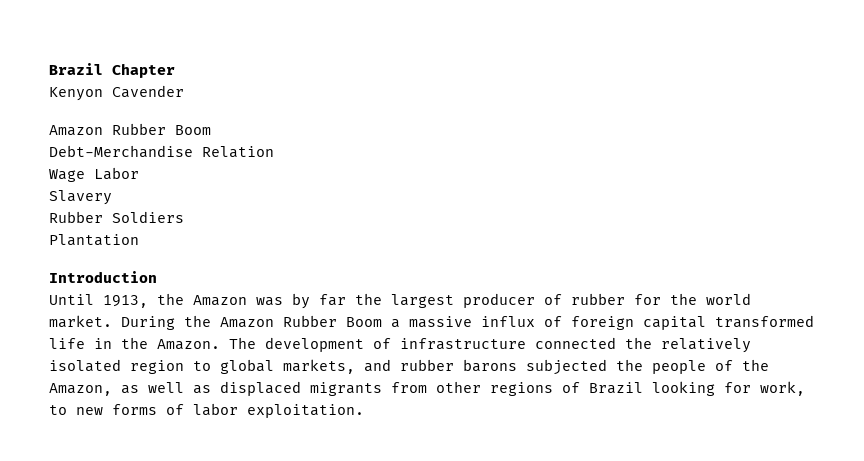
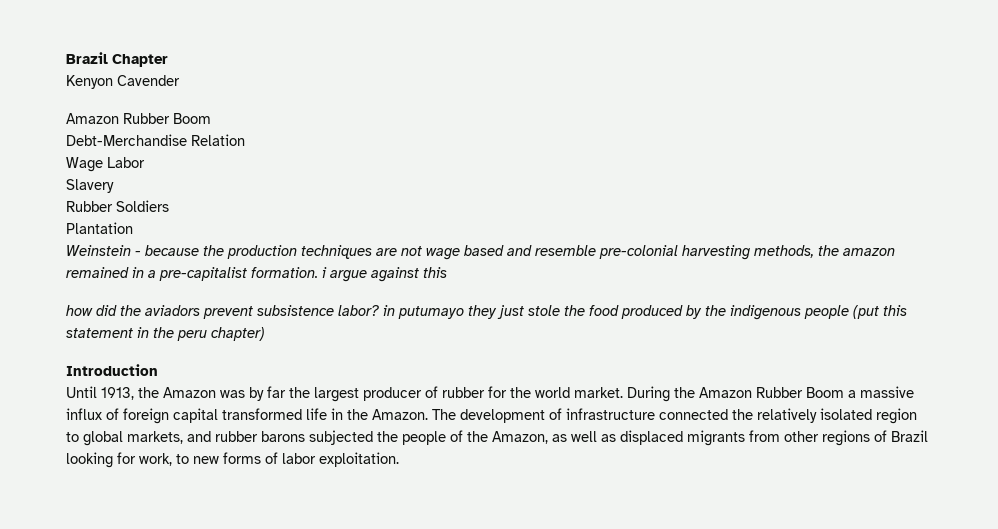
+ Weinstein - because the production techniques are not wage based and resemble pre-colonial harvesting methods, the amazon remained in a pre-capitalist formation. i argue against this
+ how did the aviadors prevent subsistence labor? in putumayo they just stole the food produced by the indigenous people (put this statement in the peru chapter)

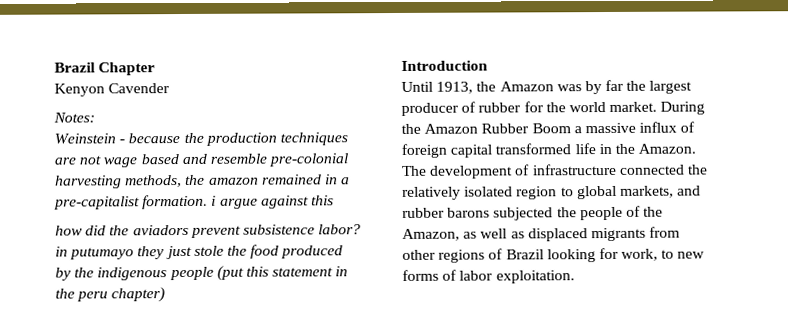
  Kenyon Cavender
- Amazon Rubber Boom
- Debt-Merchandise Relation
- Wage Labor
- Slavery
- Rubber Soldiers
- Plantation
+ Notes:

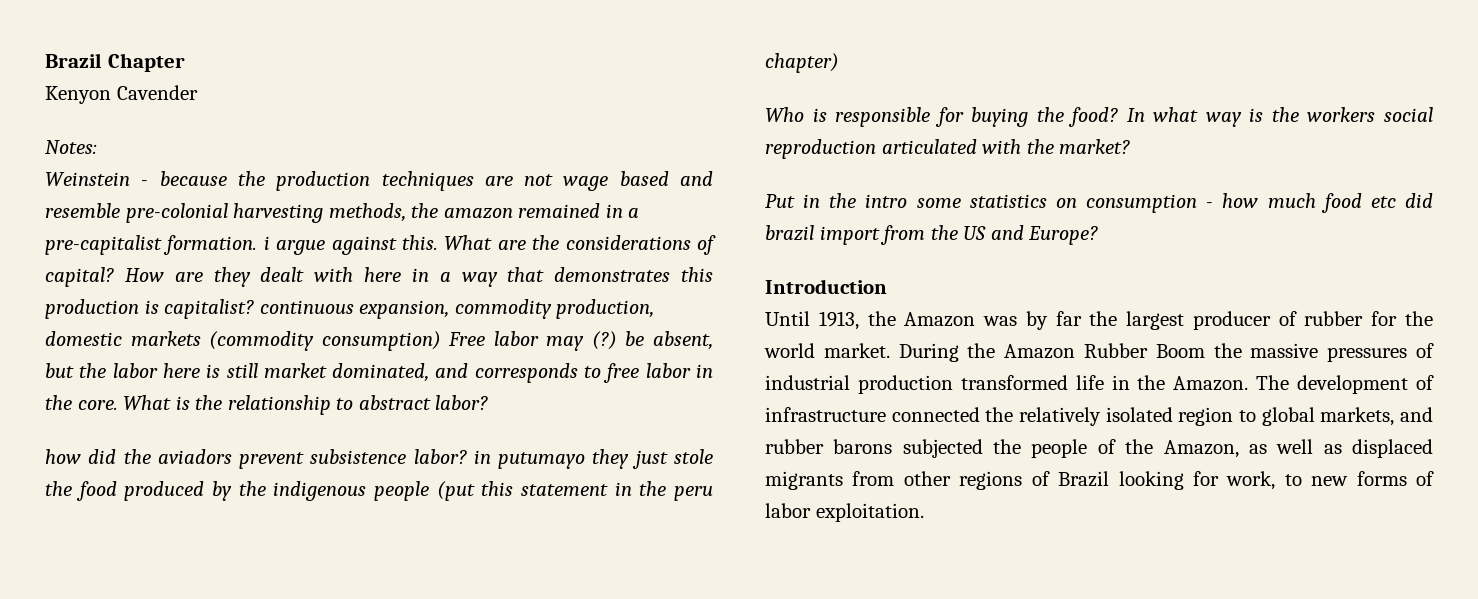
- Weinstein - because the production techniques are not wage based and resemble pre-colonial harvesting methods, the amazon remained in a pre-capitalist formation. i argue against this
+ Weinstein - because the production techniques are not wage based and resemble pre-colonial harvesting methods, the amazon remained in a pre-capitalist formation. i argue against this. What are the considerations of capital? How are they dealt with here in a way that demonstrates this production is capitalist? continuous expansion, commodity production, domestic markets (commodity consumption) Free labor may (?) be absent, but the labor here is still market dominated, and corresponds to free labor in the core. What is the relationship to abstract labor?
+ Who is responsible for buying the food? In what way is the workers social reproduction articulated with the market?
+ Put in the intro some statistics on consumption - how much food etc did brazil import from the US and Europe?
- During the Amazon Rubber Boom a massive influx of foreign capital transformed life in the Amazon.
+ During the Amazon Rubber Boom the massive pressures of industrial production transformed life in the Amazon.

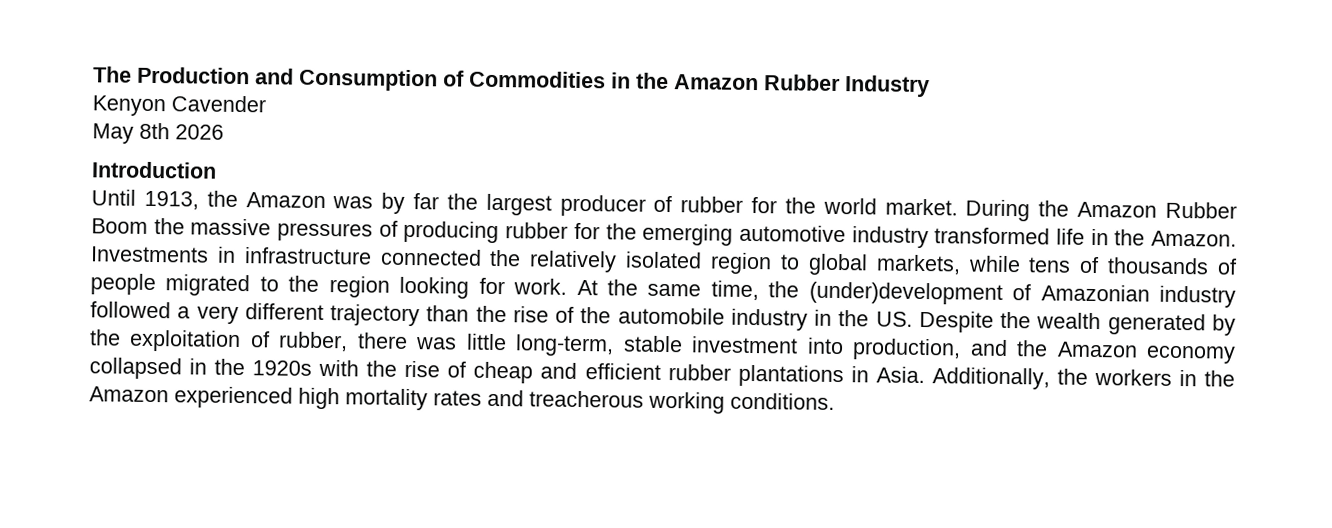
- Brazil Chapter
+ The Production and Consumption of Commodities in the Amazon Rubber Industry
  Kenyon Cavender
- Notes:
- Weinstein - because the production techniques are not wage based and resemble pre-colonial harvesting methods, the amazon remained in a pre-capitalist formation. i argue against this. What are the considerations of capital? How are they dealt with here in a way that demonstrates this production is capitalist? continuous expansion, commodity production, domestic markets (commodity consumption) Free labor may (?) be absent, but the labor here is still market dominated, and corresponds to free labor in the core. What is the relationship to abstract labor?
- how did the aviadors prevent subsistence labor? in putumayo they just stole the food produced by the indigenous people (put this statement in the peru chapter)
- Who is responsible for buying the food? In what way is the workers social reproduction articulated with the market?
- Put in the intro some statistics on consumption - how much food etc did brazil import from the US and Europe?
+ May 8th 2026
- During the Amazon Rubber Boom the massive pressures of industrial production transformed life in the Amazon.
+ During the Amazon Rubber Boom the massive pressures of producing rubber for the emerging automotive industry transformed life in the Amazon.
- The development of infrastructure connected the relatively isolated region to global markets, and rubber barons subjected the people of the Amazon, as well as displaced migrants from other regions of Brazil looking for work, to new forms of labor exploitation.
+ Investments in infrastructure connected the relatively isolated region to global markets, while tens of thousands of people migrated to the region looking for work. At the same time, the (under)development of Amazonian industry followed a very different trajectory than the rise of the automobile industry in the US. Despite the wealth generated by the exploitation of rubber, there was little long-term, stable investment into production, and the Amazon economy collapsed in the 1920s with the rise of cheap and efficient rubber plantations in Asia. Additionally, the workers in the Amazon experienced high mortality rates and treacherous working conditions.

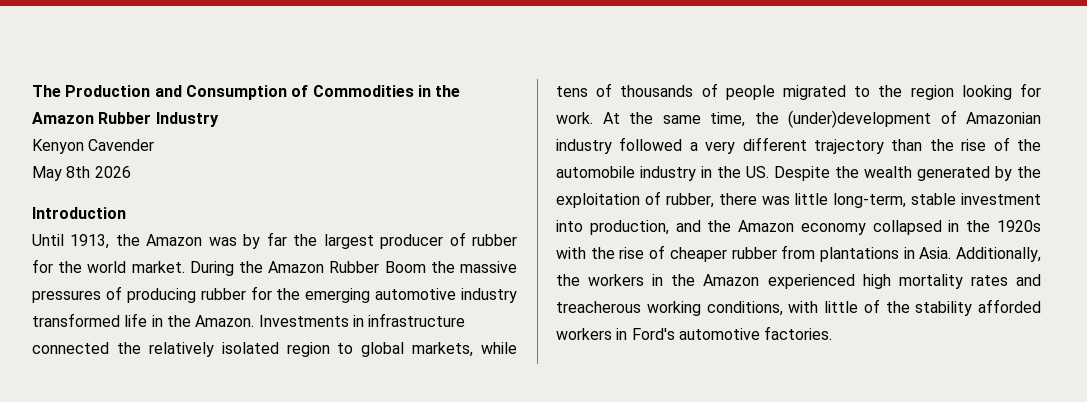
- At the same time, the (under)development of Amazonian industry followed a very different trajectory than the rise of the automobile industry in the US. Despite the wealth generated by the exploitation of rubber, there was little long-term, stable investment into production, and the Amazon economy collapsed in the 1920s with the rise of cheap and efficient rubber plantations in Asia.
+ At the same time, the (under)development of Amazonian industry followed a very different trajectory than the rise of the automobile industry in the US. Despite the wealth generated by the exploitation of rubber, there was little long-term, stable investment into production, and the Amazon economy collapsed in the 1920s with the rise of cheaper rubber from plantations in Asia.
- Additionally, the workers in the Amazon experienced high mortality rates and treacherous working conditions.
+ Additionally, the workers in the Amazon experienced high mortality rates and treacherous working conditions, with little of the stability afforded workers in Ford's automotive factories.

